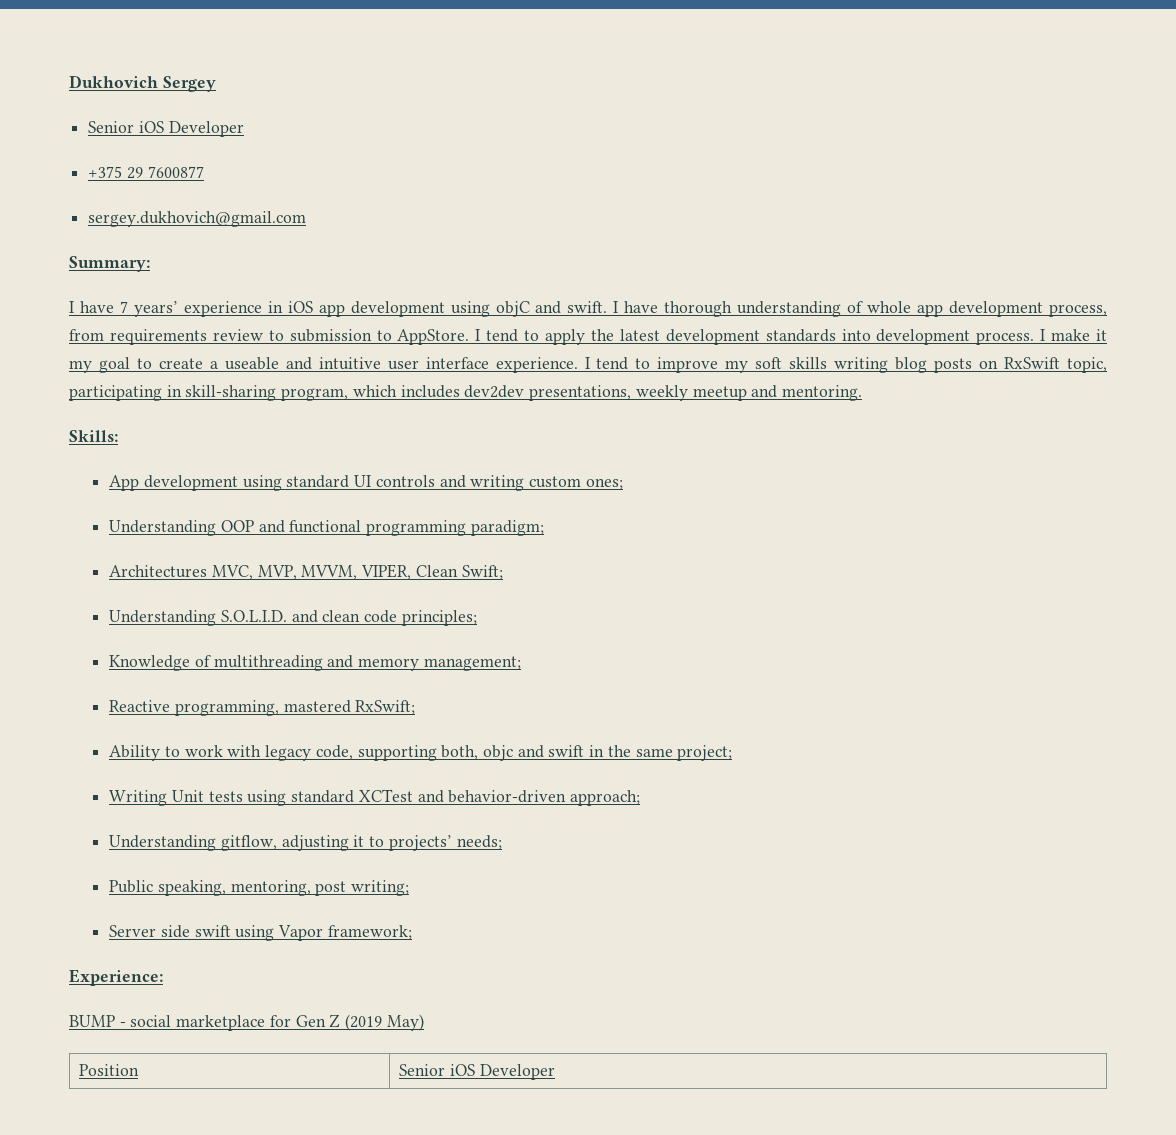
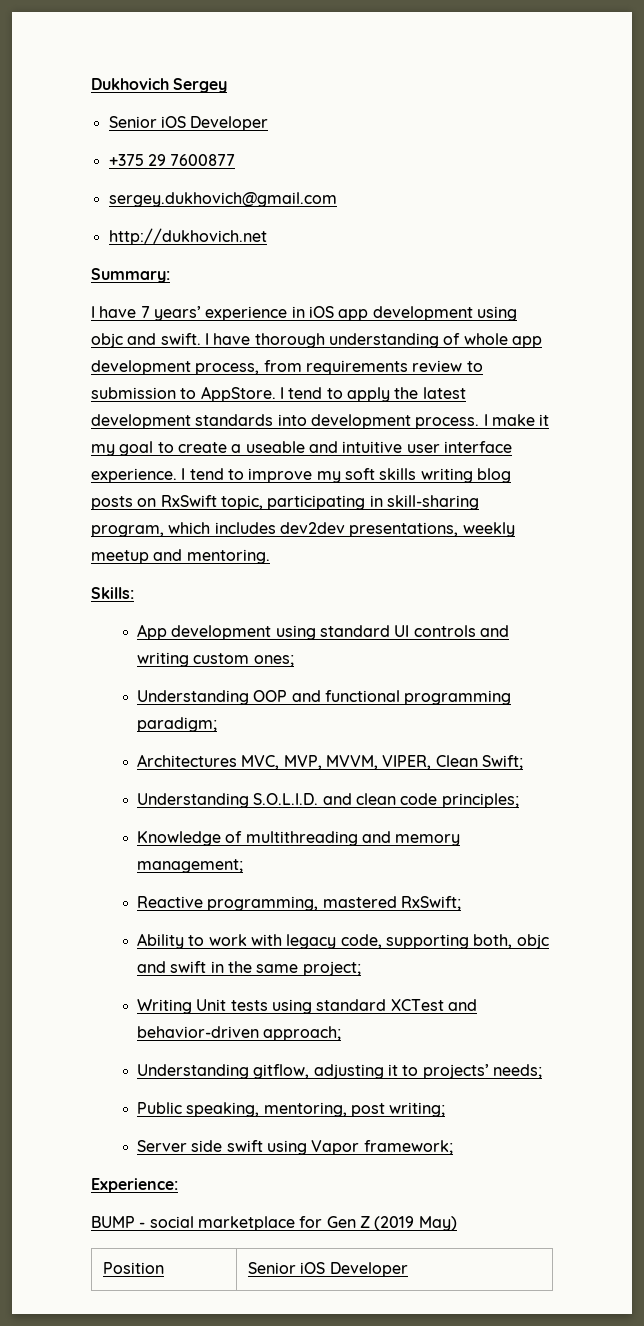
+ http://dukhovich.net
- I have 7 years’ experience in iOS app development using objC and swift.
+ I have 7 years’ experience in iOS app development using objc and swift.

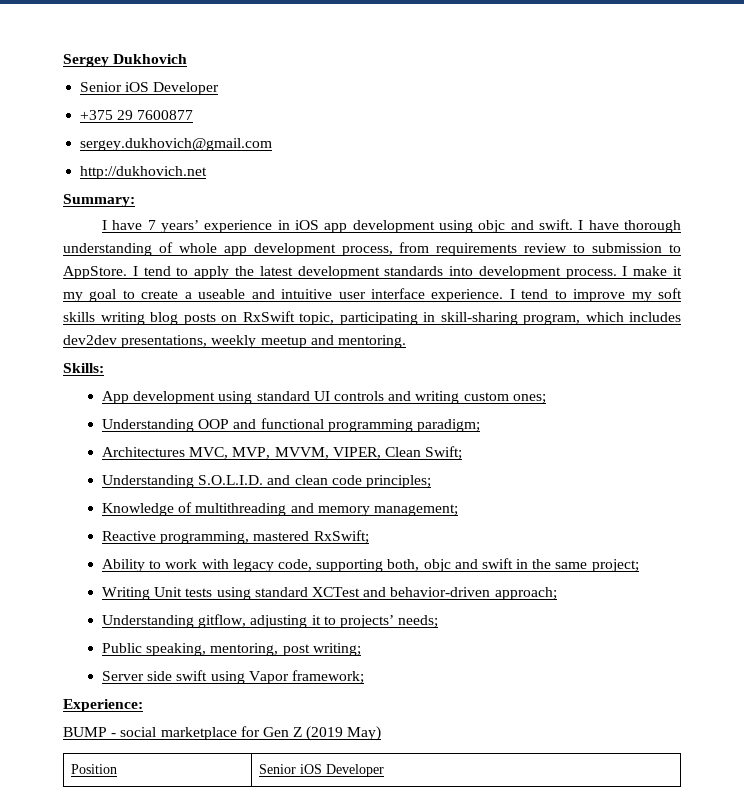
- Dukhovich Sergey
+ Sergey Dukhovich

